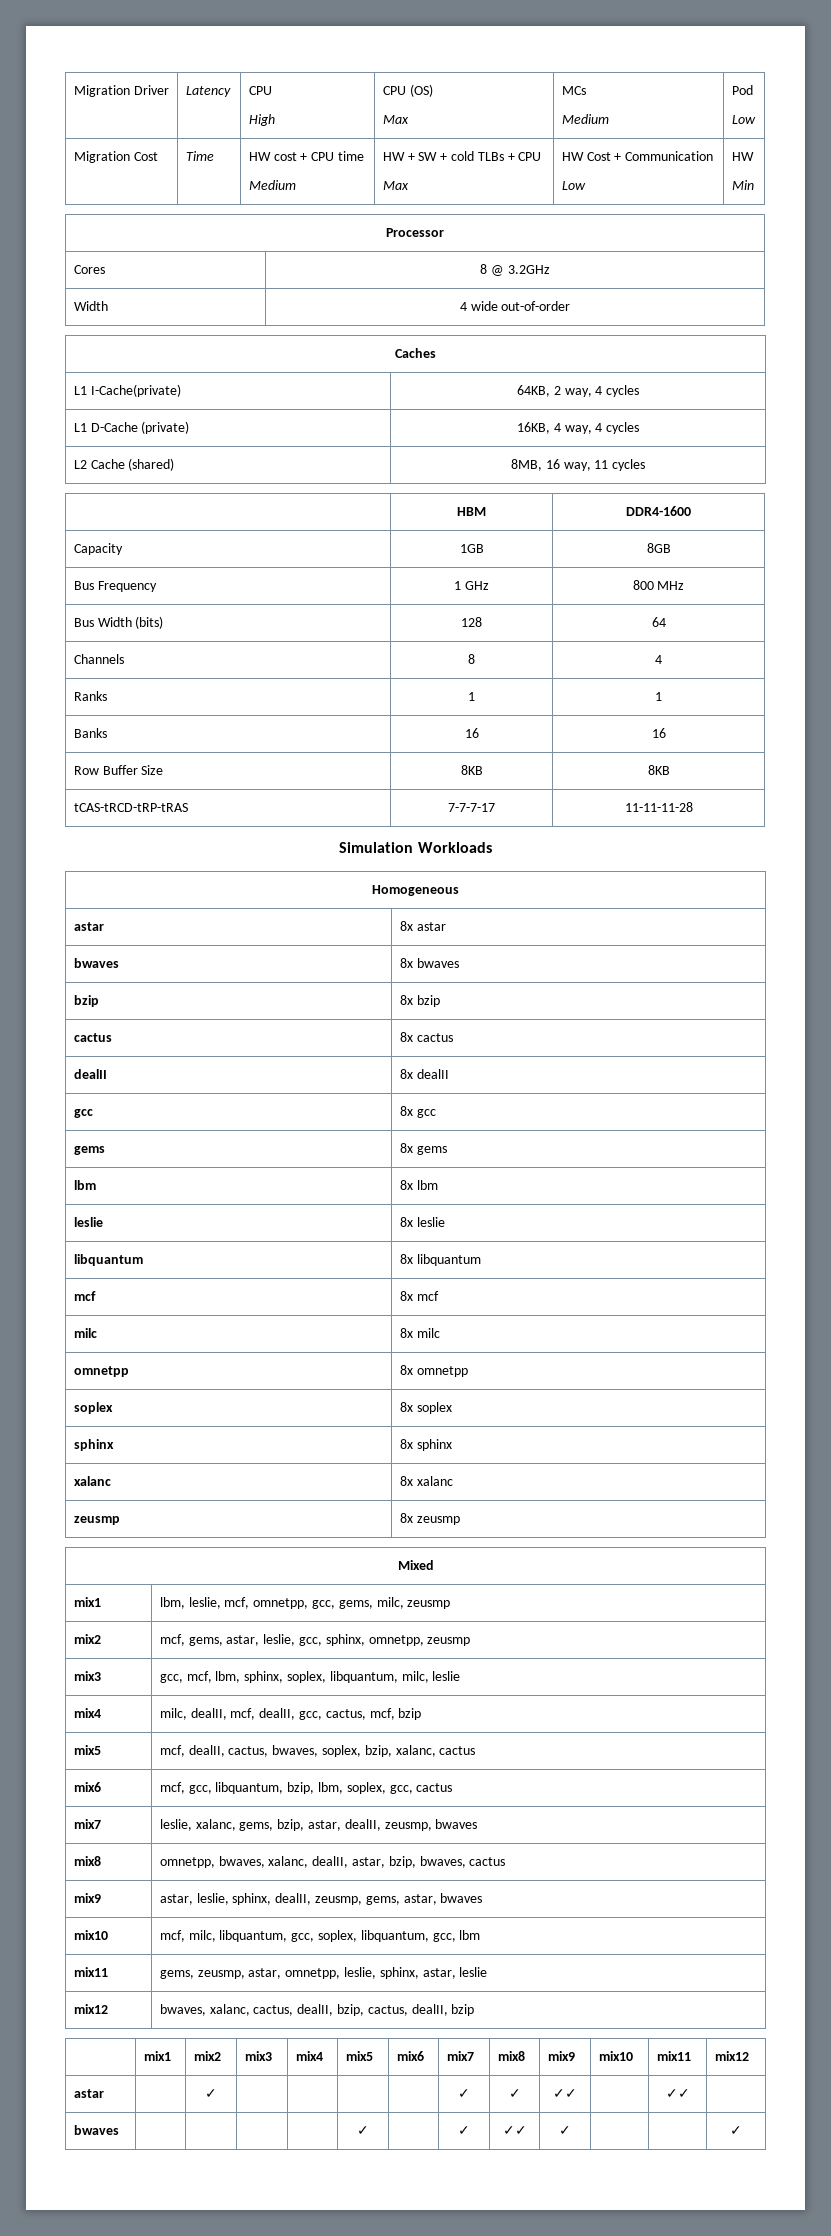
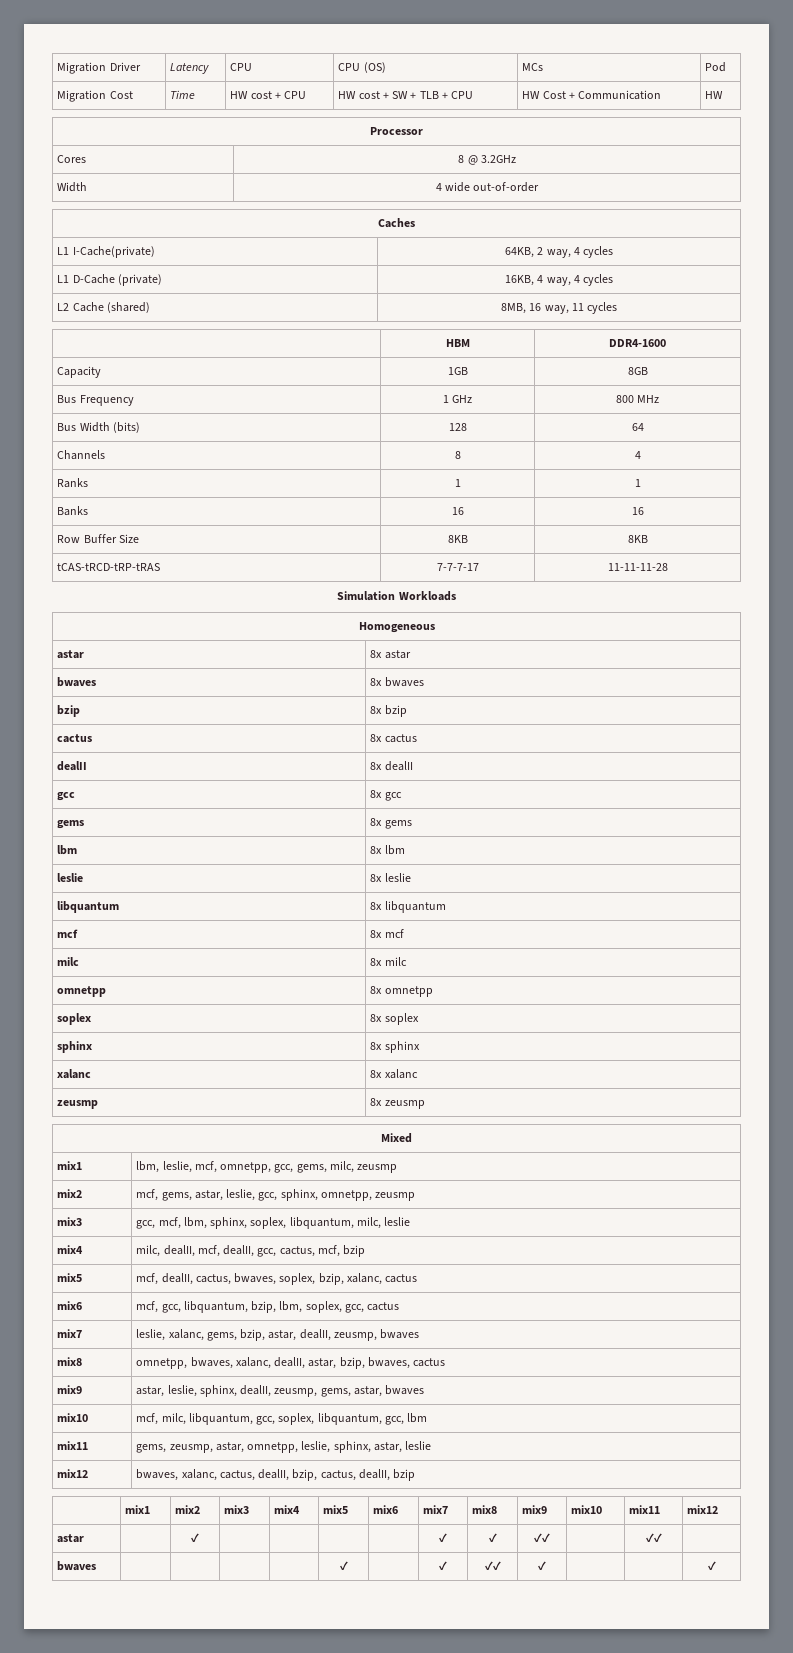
- Migration Driver | Latency | CPU
- High | CPU (OS)
- Max | MCs
- Medium | Pod
- Low
+ Migration Driver | Latency | CPU | CPU (OS) | MCs | Pod
- Migration Cost | Time | HW cost + CPU time
- Medium | HW + SW + cold TLBs + CPU
- Max | HW Cost + Communication
- Low | HW
- Min
+ Migration Cost | Time | HW cost + CPU | HW cost + SW + TLB + CPU | HW Cost + Communication | HW

